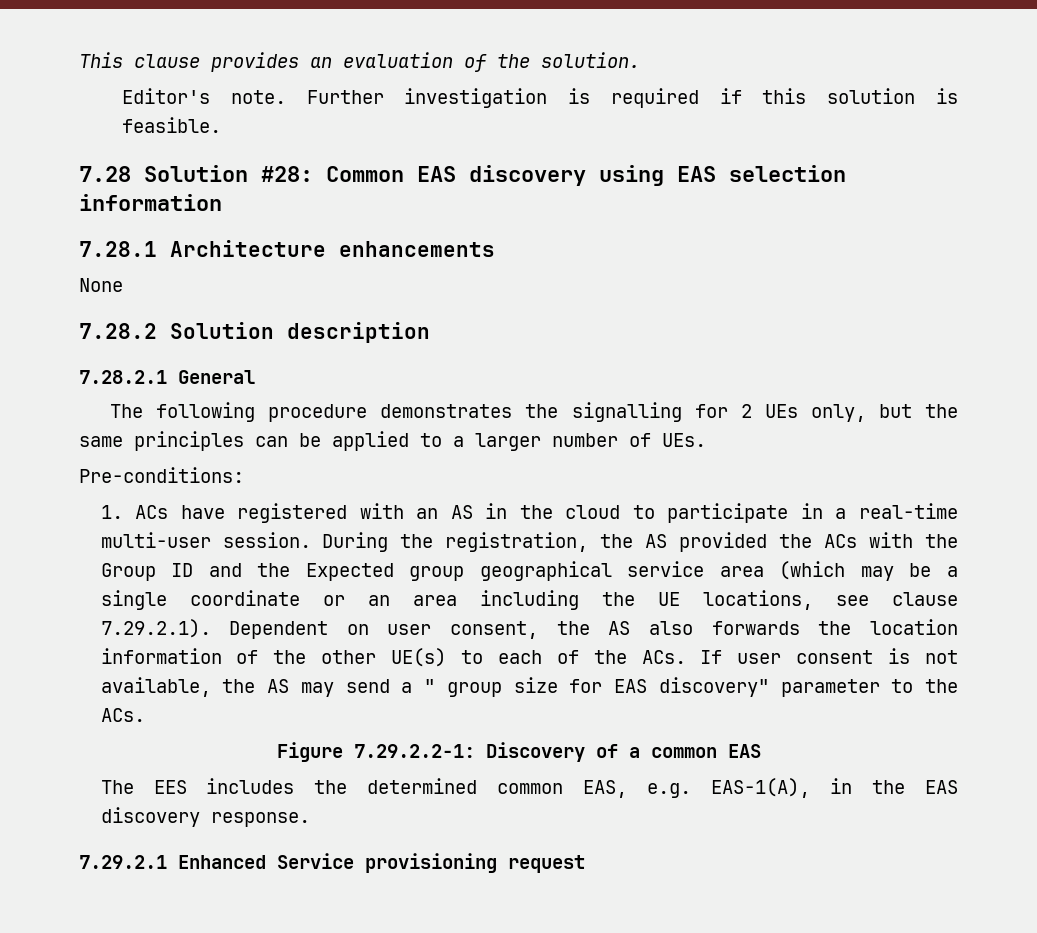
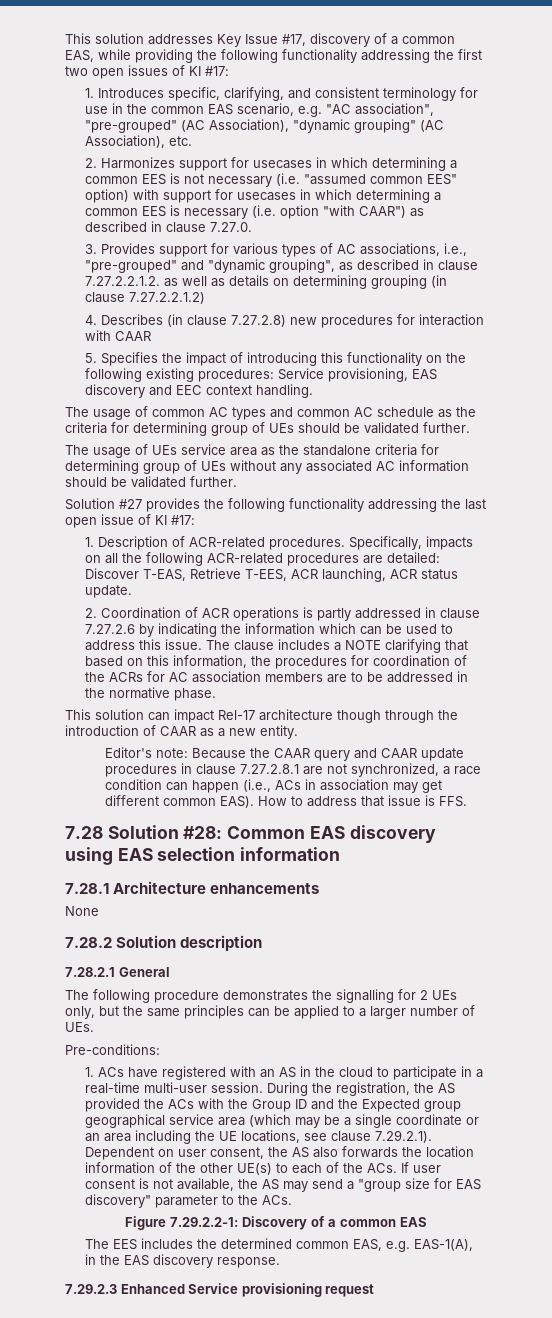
- This clause provides an evaluation of the solution.
- Editor's note. Further investigation is required if this solution is feasible.
+ This solution addresses Key Issue #17, discovery of a common EAS, while providing the following functionality addressing the first two open issues of KI #17:
+ 1. Introduces specific, clarifying, and consistent terminology for use in the common EAS scenario, e.g. "AC association", "pre-grouped" (AC Association), "dynamic grouping" (AC Association), etc.
+ 2. Harmonizes support for usecases in which determining a common EES is not necessary (i.e. "assumed common EES" option) with support for usecases in which determining a common EES is necessary (i.e. option "with CAAR") as described in clause 7.27.0.
+ 3. Provides support for various types of AC associations, i.e., "pre-grouped" and "dynamic grouping", as described in clause 7.27.2.2.1.2. as well as details on determining grouping (in clause 7.27.2.2.1.2)
+ 4. Describes (in clause 7.27.2.8) new procedures for interaction with CAAR
+ 5. Specifies the impact of introducing this functionality on the following existing procedures: Service provisioning, EAS discovery and EEC context handling.
+ The usage of common AC types and common AC schedule as the criteria for determining group of UEs should be validated further.
+ The usage of UEs service area as the standalone criteria for determining group of UEs without any associated AC information should be validated further.
+ Solution #27 provides the following functionality addressing the last open issue of KI #17:
+ 1. Description of ACR-related procedures. Specifically, impacts on all the following ACR-related procedures are detailed: Discover T-EAS, Retrieve T-EES, ACR launching, ACR status update.
+ 2. Coordination of ACR operations is partly addressed in clause 7.27.2.6 by indicating the information which can be used to address this issue. The clause includes a NOTE clarifying that based on this information, the procedures for coordination of the ACRs for AC association members are to be addressed in the normative phase.
+ This solution can impact Rel-17 architecture though through the introduction of CAAR as a new entity.
+ Editor's note: Because the CAAR query and CAAR update procedures in clause 7.27.2.8.1 are not synchronized, a race condition can happen (i.e., ACs in association may get different common EAS). How to address that issue is FFS.
- During the registration, the AS provided the ACs with the Group ID and the Expected group geographical service area (which may be a single coordinate or an area including the UE locations, see clause 7.29.2.1). Dependent on user consent, the AS also forwards the location information of the other UE(s) to each of the ACs. If user consent is not available, the AS may send a " group size for EAS discovery" parameter to the ACs.
+ During the registration, the AS provided the ACs with the Group ID and the Expected group geographical service area (which may be a single coordinate or an area including the UE locations, see clause 7.29.2.1). Dependent on user consent, the AS also forwards the location information of the other UE(s) to each of the ACs. If user consent is not available, the AS may send a "group size for EAS discovery" parameter to the ACs.
- 7.29.2.1 Enhanced Service provisioning request
+ 7.29.2.3 Enhanced Service provisioning request

